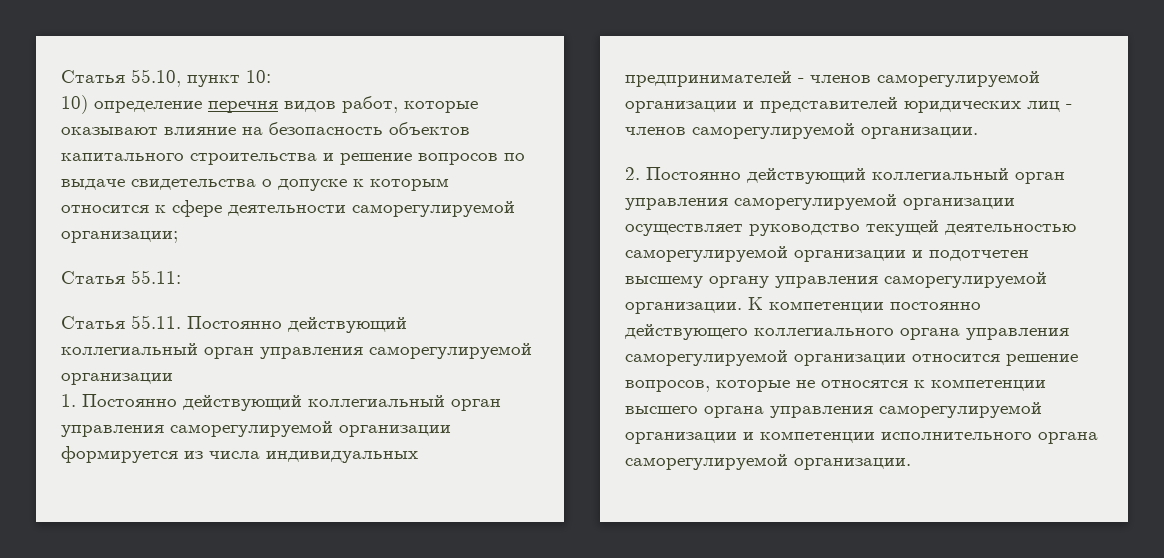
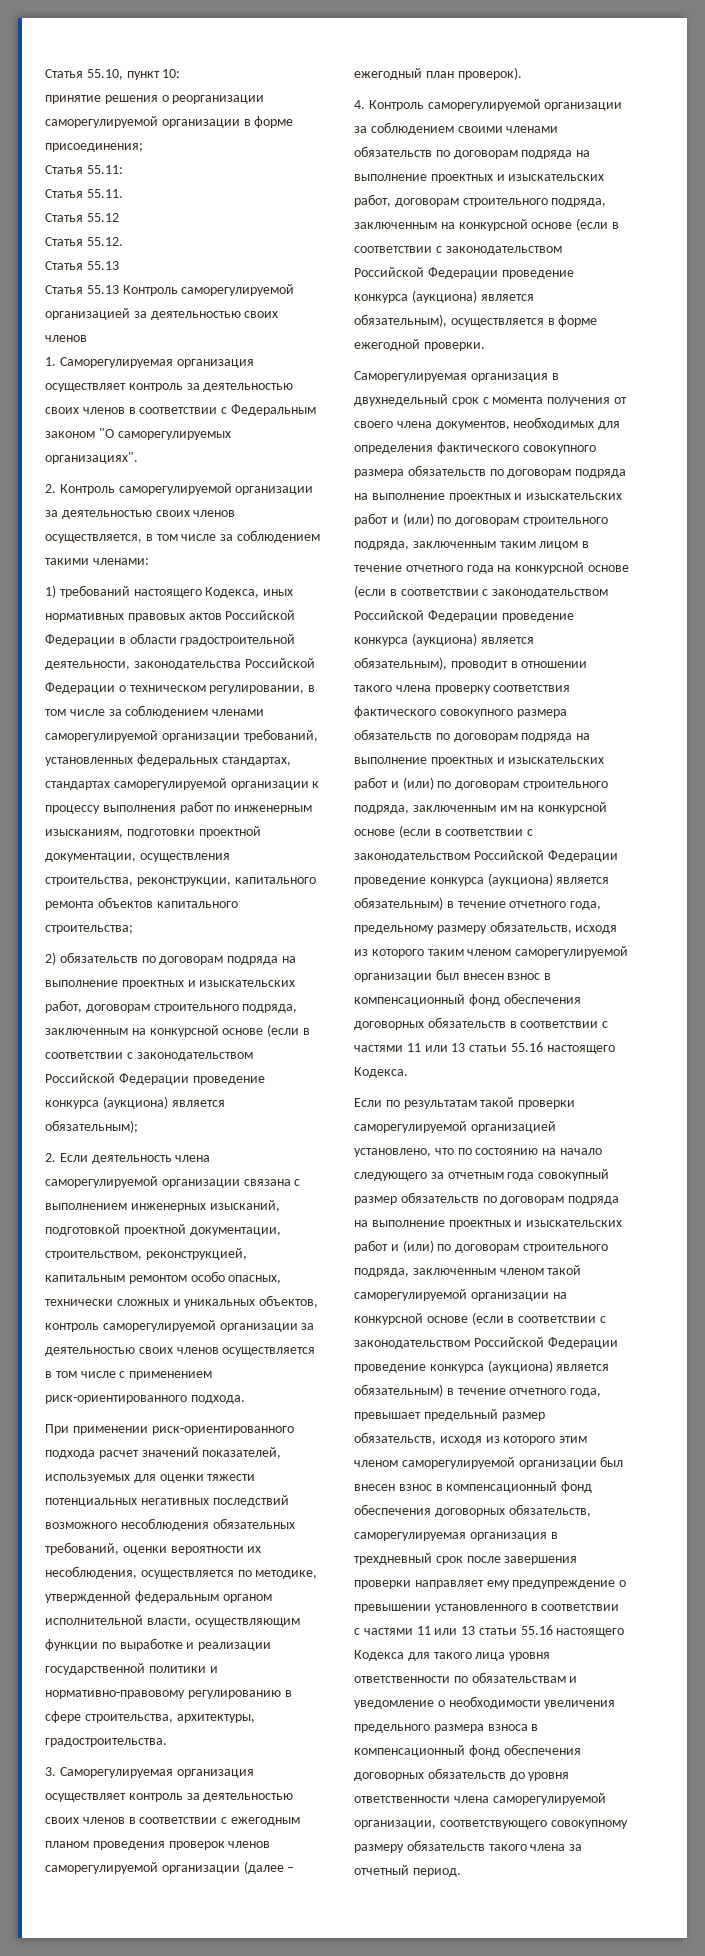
- 10) определение перечня видов работ, которые оказывают влияние на безопасность объектов капитального строительства и решение вопросов по выдаче свидетельства о допуске к которым относится к сфере деятельности саморегулируемой организации;
+ принятие решения о реорганизации саморегулируемой организации в форме присоединения;
  Статья 55.11:
- Статья 55.11. Постоянно действующий коллегиальный орган управления саморегулируемой организации
- 1. Постоянно действующий коллегиальный орган управления саморегулируемой организации формируется из числа индивидуальных предпринимателей - членов саморегулируемой организации и представителей юридических лиц - членов саморегулируемой организации.
- 2. Постоянно действующий коллегиальный орган управления саморегулируемой организации осуществляет руководство текущей деятельностью саморегулируемой организации и подотчетен высшему органу управления саморегулируемой организации. К компетенции постоянно действующего коллегиального органа управления саморегулируемой организации относится решение вопросов, которые не относятся к компетенции высшего органа управления саморегулируемой организации и компетенции исполнительного органа саморегулируемой организации.
+ Статья 55.11.
+ Статья 55.12
+ Статья 55.12.
+ Статья 55.13
+ Статья 55.13 Контроль саморегулируемой организацией за деятельностью своих членов
+ 1. Саморегулируемая организация осуществляет контроль за деятельностью своих членов в соответствии с Федеральным законом "О саморегулируемых организациях".
+ 2. Контроль саморегулируемой организации за деятельностью своих членов осуществляется, в том числе за соблюдением такими членами:
+ 1) требований настоящего Кодекса, иных нормативных правовых актов Российской Федерации в области градостроительной деятельности, законодательства Российской Федерации о техническом регулировании, в том числе за соблюдением членами саморегулируемой организации требований, установленных федеральных стандартах, стандартах саморегулируемой организации к процессу выполнения работ по инженерным изысканиям, подготовки проектной документации, осуществления строительства, реконструкции, капитального ремонта объектов капитального строительства;
+ 2) обязательств по договорам подряда на выполнение проектных и изыскательских работ, договорам строительного подряда, заключенным на конкурсной основе (если в соответствии с законодательством Российской Федерации проведение конкурса (аукциона) является обязательным);
+ 2. Если деятельность члена саморегулируемой организации связана с выполнением инженерных изысканий, подготовкой проектной документации, строительством, реконструкцией, капитальным ремонтом особо опасных, технически сложных и уникальных объектов, контроль саморегулируемой организации за деятельностью своих членов осуществляется в том числе с применением риск-ориентированного подхода.
+ При применении риск-ориентированного подхода расчет значений показателей, используемых для оценки тяжести потенциальных негативных последствий возможного несоблюдения обязательных требований, оценки вероятности их несоблюдения, осуществляется по методике, утвержденной федеральным органом исполнительной власти, осуществляющим функции по выработке и реализации государственной политики и нормативно-правовому регулированию в сфере строительства, архитектуры, градостроительства.
+ 3. Саморегулируемая организация осуществляет контроль за деятельностью своих членов в соответствии с ежегодным планом проведения проверок членов саморегулируемой организации (далее – ежегодный план проверок).
+ 4. Контроль саморегулируемой организации за соблюдением своими членами обязательств по договорам подряда на выполнение проектных и изыскательских работ, договорам строительного подряда, заключенным на конкурсной основе (если в соответствии с законодательством Российской Федерации проведение конкурса (аукциона) является обязательным), осуществляется в форме ежегодной проверки.
+ Саморегулируемая организация в двухнедельный срок с момента получения от своего члена документов, необходимых для определения фактического совокупного размера обязательств по договорам подряда на выполнение проектных и изыскательских работ и (или) по договорам строительного подряда, заключенным таким лицом в течение отчетного года на конкурсной основе (если в соответствии с законодательством Российской Федерации проведение конкурса (аукциона) является обязательным), проводит в отношении такого члена проверку соответствия фактического совокупного размера обязательств по договорам подряда на выполнение проектных и изыскательских работ и (или) по договорам строительного подряда, заключенным им на конкурсной основе (если в соответствии с законодательством Российской Федерации проведение конкурса (аукциона) является обязательным) в течение отчетного года, предельному размеру обязательств, исходя из которого таким членом саморегулируемой организации был внесен взнос в компенсационный фонд обеспечения договорных обязательств в соответствии с частями 11 или 13 статьи 55.16 настоящего Кодекса.
+ Если по результатам такой проверки саморегулируемой организацией установлено, что по состоянию на начало следующего за отчетным года совокупный размер обязательств по договорам подряда на выполнение проектных и изыскательских работ и (или) по договорам строительного подряда, заключенным членом такой саморегулируемой организации на конкурсной основе (если в соответствии с законодательством Российской Федерации проведение конкурса (аукциона) является обязательным) в течение отчетного года, превышает предельный размер обязательств, исходя из которого этим членом саморегулируемой организации был внесен взнос в компенсационный фонд обеспечения договорных обязательств, саморегулируемая организация в трехдневный срок после завершения проверки направляет ему предупреждение о превышении установленного в соответствии с частями 11 или 13 статьи 55.16 настоящего Кодекса для такого лица уровня ответственности по обязательствам и уведомление о необходимости увеличения предельного размера взноса в компенсационный фонд обеспечения договорных обязательств до уровня ответственности члена саморегулируемой организации, соответствующего совокупному размеру обязательств такого члена за отчетный период.

